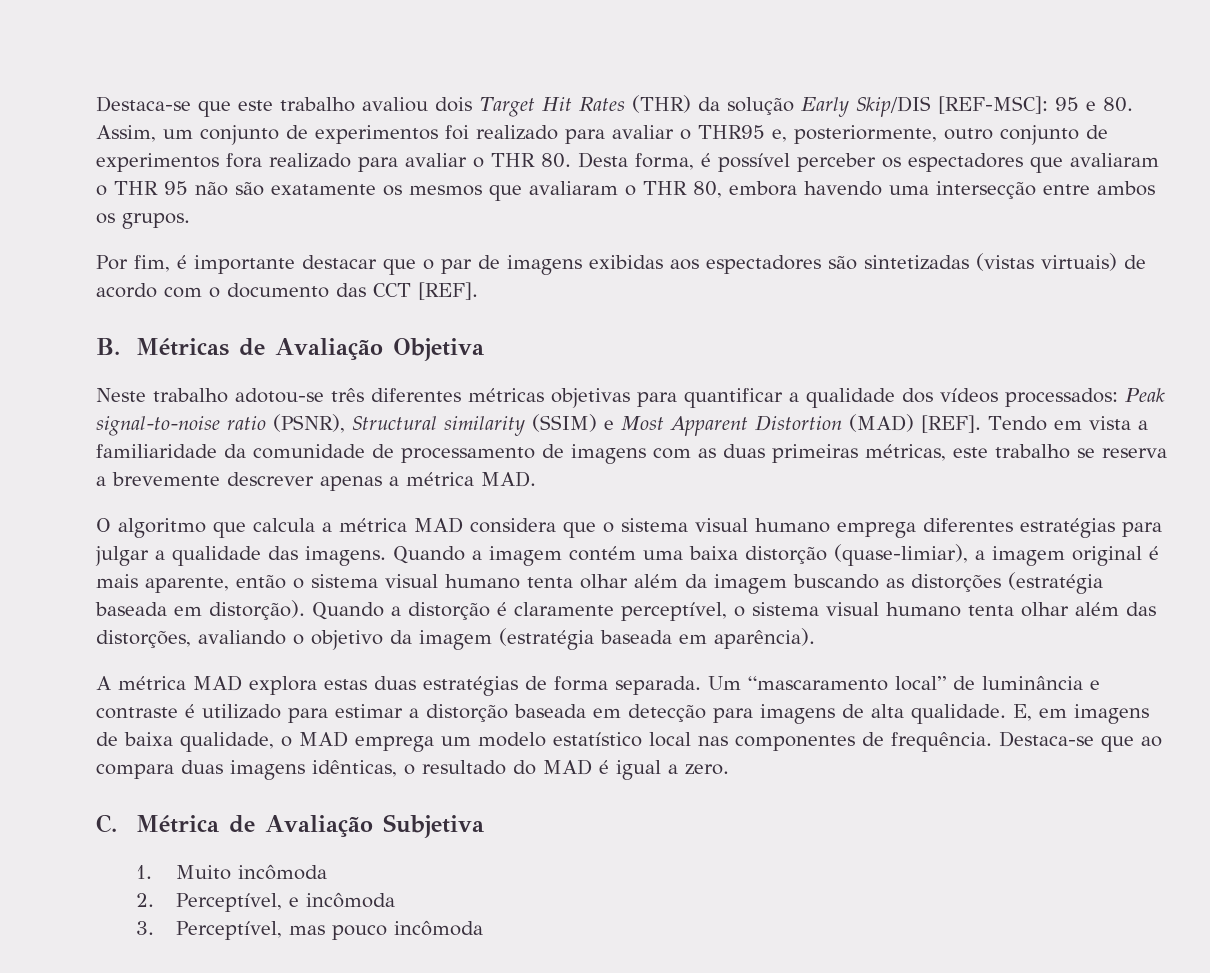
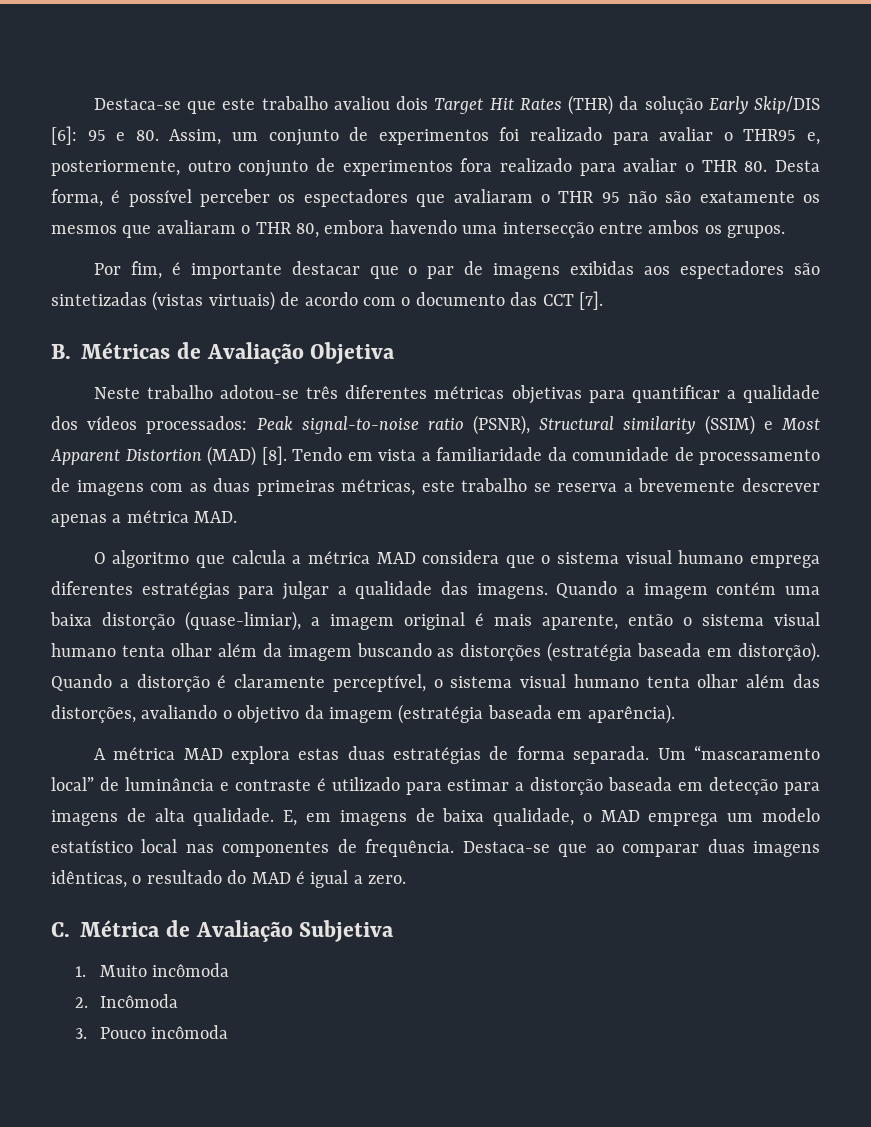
- Destaca-se que este trabalho avaliou dois Target Hit Rates (THR) da solução Early Skip/DIS [REF-MSC]:
+ Destaca-se que este trabalho avaliou dois Target Hit Rates (THR) da solução Early Skip/DIS [6]:
- Por fim, é importante destacar que o par de imagens exibidas aos espectadores são sintetizadas (vistas virtuais) de acordo com o documento das CCT [REF].
+ Por fim, é importante destacar que o par de imagens exibidas aos espectadores são sintetizadas (vistas virtuais) de acordo com o documento das CCT [7].
- Neste trabalho adotou-se três diferentes métricas objetivas para quantificar a qualidade dos vídeos processados: Peak signal-to-noise ratio (PSNR), Structural similarity (SSIM) e Most Apparent Distortion (MAD) [REF].
+ Neste trabalho adotou-se três diferentes métricas objetivas para quantificar a qualidade dos vídeos processados: Peak signal-to-noise ratio (PSNR), Structural similarity (SSIM) e Most Apparent Distortion (MAD) [8].
- Destaca-se que ao compara duas imagens idênticas, o resultado do MAD é igual a zero.
+ Destaca-se que ao comparar duas imagens idênticas, o resultado do MAD é igual a zero.
- 2. Perceptível, e incômoda
- 3. Perceptível, mas pouco incômoda
+ 2. Incômoda
+ 3. Pouco incômoda

